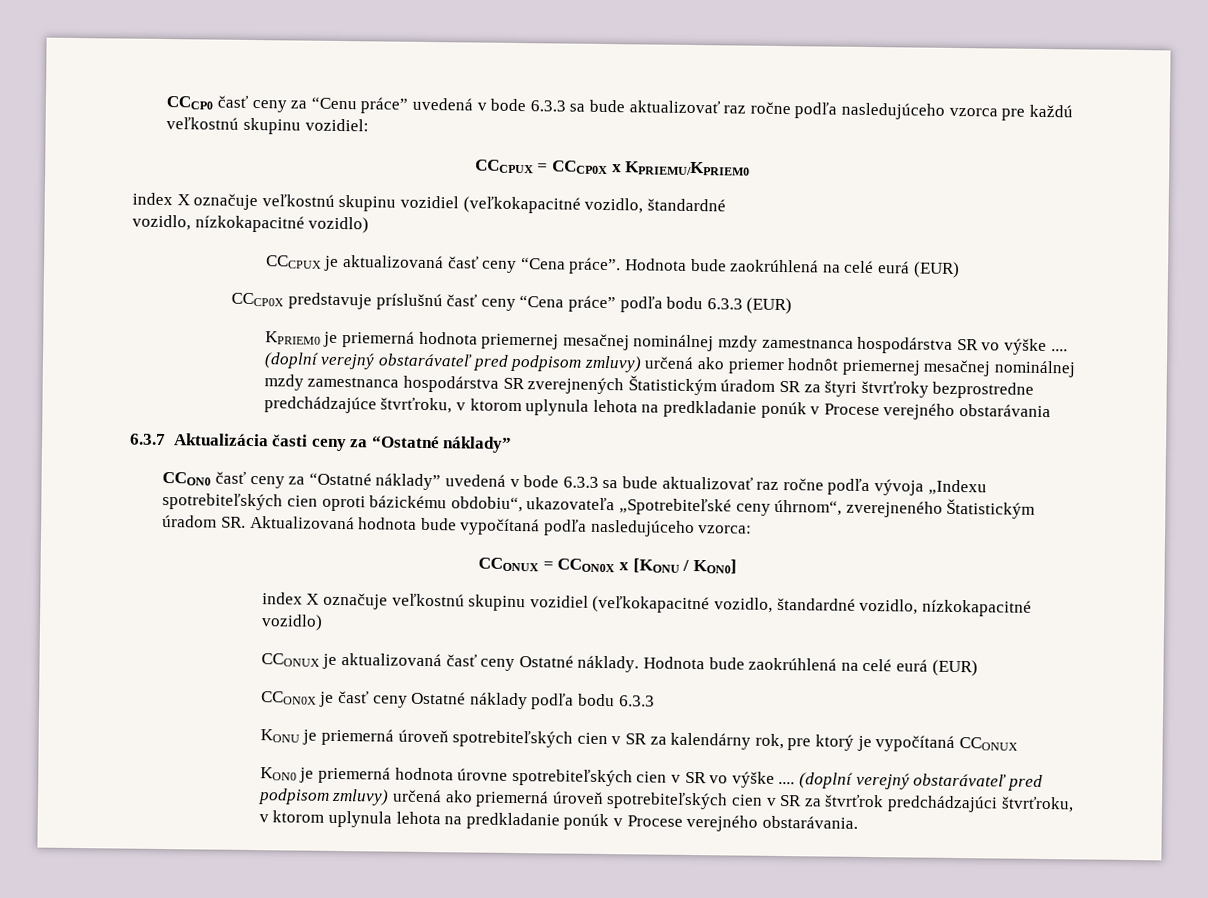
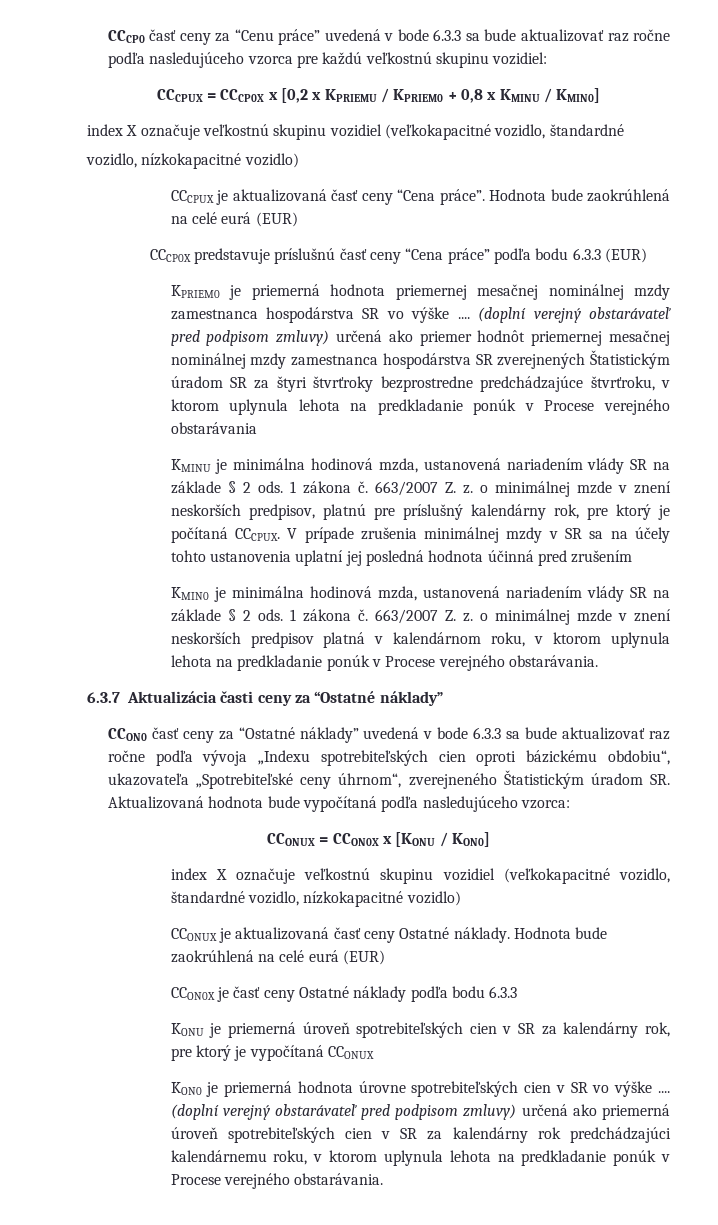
- CCCPUX = CCCP0X x KPRIEMU/KPRIEM0
+ CCCPUX = CCCP0X x [0,2 x KPRIEMU / KPRIEM0 + 0,8 x KMINU / KMIN0]
+ KMINU je minimálna hodinová mzda, ustanovená nariadením vlády SR na základe § 2 ods. 1 zákona č. 663/2007 Z. z. o minimálnej mzde v znení neskorších predpisov, platnú pre príslušný kalendárny rok, pre ktorý je počítaná CCCPUX. V prípade zrušenia minimálnej mzdy v SR sa na účely tohto ustanovenia uplatní jej posledná hodnota účinná pred zrušením
+ KMIN0 je minimálna hodinová mzda, ustanovená nariadením vlády SR na základe § 2 ods. 1 zákona č. 663/2007 Z. z. o minimálnej mzde v znení neskorších predpisov platná v kalendárnom roku, v ktorom uplynula lehota na predkladanie ponúk v Procese verejného obstarávania.
- (doplní verejný obstarávateľ pred podpisom zmluvy) určená ako priemerná úroveň spotrebiteľských cien v SR za štvrťrok predchádzajúci štvrťroku, v ktorom uplynula lehota na predkladanie ponúk v Procese verejného obstarávania.
+ (doplní verejný obstarávateľ pred podpisom zmluvy) určená ako priemerná úroveň spotrebiteľských cien v SR za kalendárny rok predchádzajúci kalendárnemu roku, v ktorom uplynula lehota na predkladanie ponúk v Procese verejného obstarávania.

